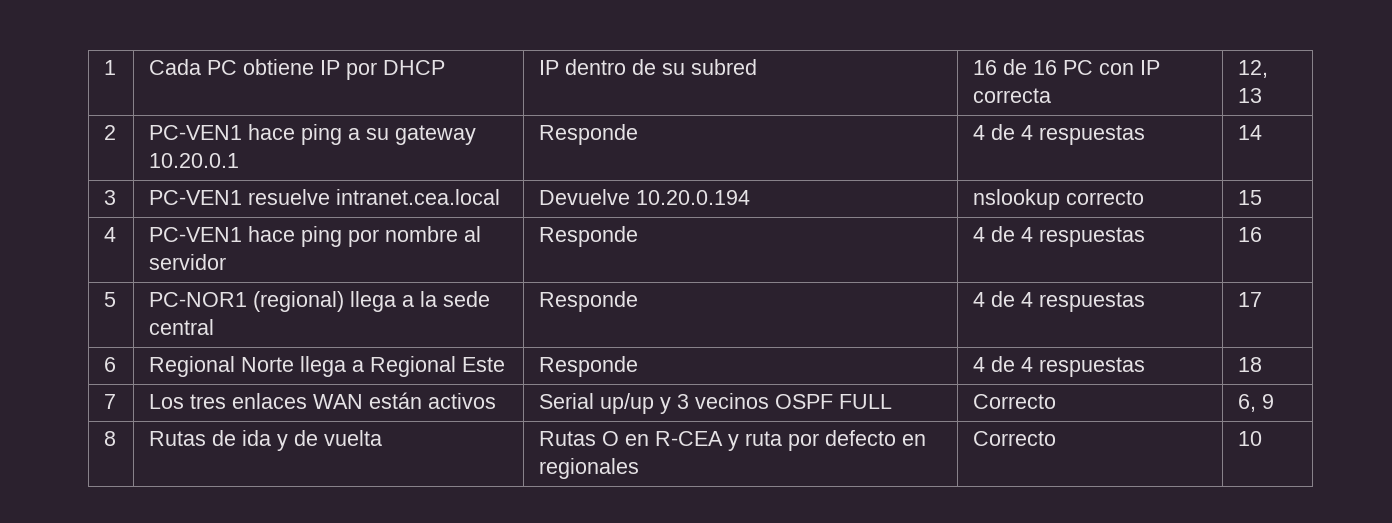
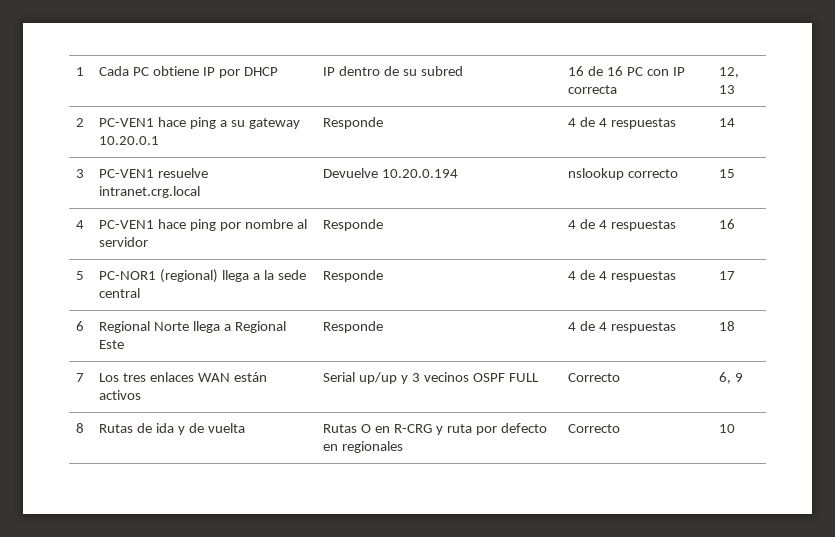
- 3 | PC-VEN1 resuelve intranet.cea.local | Devuelve 10.20.0.194 | nslookup correcto | 15
+ 3 | PC-VEN1 resuelve intranet.crg.local | Devuelve 10.20.0.194 | nslookup correcto | 15
- 8 | Rutas de ida y de vuelta | Rutas O en R-CEA y ruta por defecto en regionales | Correcto | 10
+ 8 | Rutas de ida y de vuelta | Rutas O en R-CRG y ruta por defecto en regionales | Correcto | 10

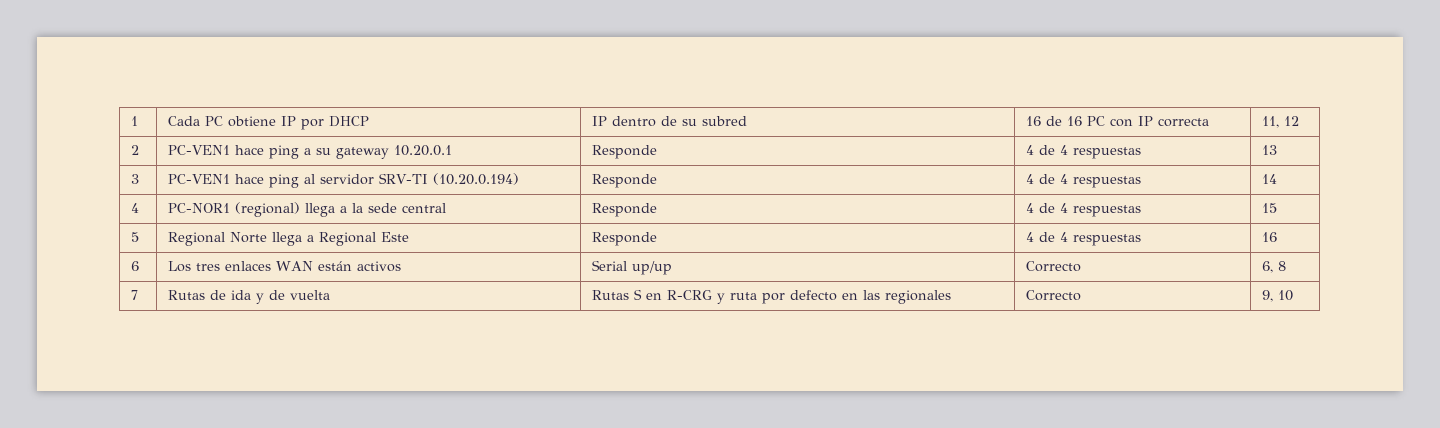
- 1 | Cada PC obtiene IP por DHCP | IP dentro de su subred | 16 de 16 PC con IP correcta | 12, 13
+ 1 | Cada PC obtiene IP por DHCP | IP dentro de su subred | 16 de 16 PC con IP correcta | 11, 12
- 2 | PC-VEN1 hace ping a su gateway 10.20.0.1 | Responde | 4 de 4 respuestas | 14
- 3 | PC-VEN1 resuelve intranet.crg.local | Devuelve 10.20.0.194 | nslookup correcto | 15
- 4 | PC-VEN1 hace ping por nombre al servidor | Responde | 4 de 4 respuestas | 16
- 5 | PC-NOR1 (regional) llega a la sede central | Responde | 4 de 4 respuestas | 17
- 6 | Regional Norte llega a Regional Este | Responde | 4 de 4 respuestas | 18
- 7 | Los tres enlaces WAN están activos | Serial up/up y 3 vecinos OSPF FULL | Correcto | 6, 9
- 8 | Rutas de ida y de vuelta | Rutas O en R-CRG y ruta por defecto en regionales | Correcto | 10
+ 2 | PC-VEN1 hace ping a su gateway 10.20.0.1 | Responde | 4 de 4 respuestas | 13
+ 3 | PC-VEN1 hace ping al servidor SRV-TI (10.20.0.194) | Responde | 4 de 4 respuestas | 14
+ 4 | PC-NOR1 (regional) llega a la sede central | Responde | 4 de 4 respuestas | 15
+ 5 | Regional Norte llega a Regional Este | Responde | 4 de 4 respuestas | 16
+ 6 | Los tres enlaces WAN están activos | Serial up/up | Correcto | 6, 8
+ 7 | Rutas de ida y de vuelta | Rutas S en R-CRG y ruta por defecto en las regionales | Correcto | 9, 10

